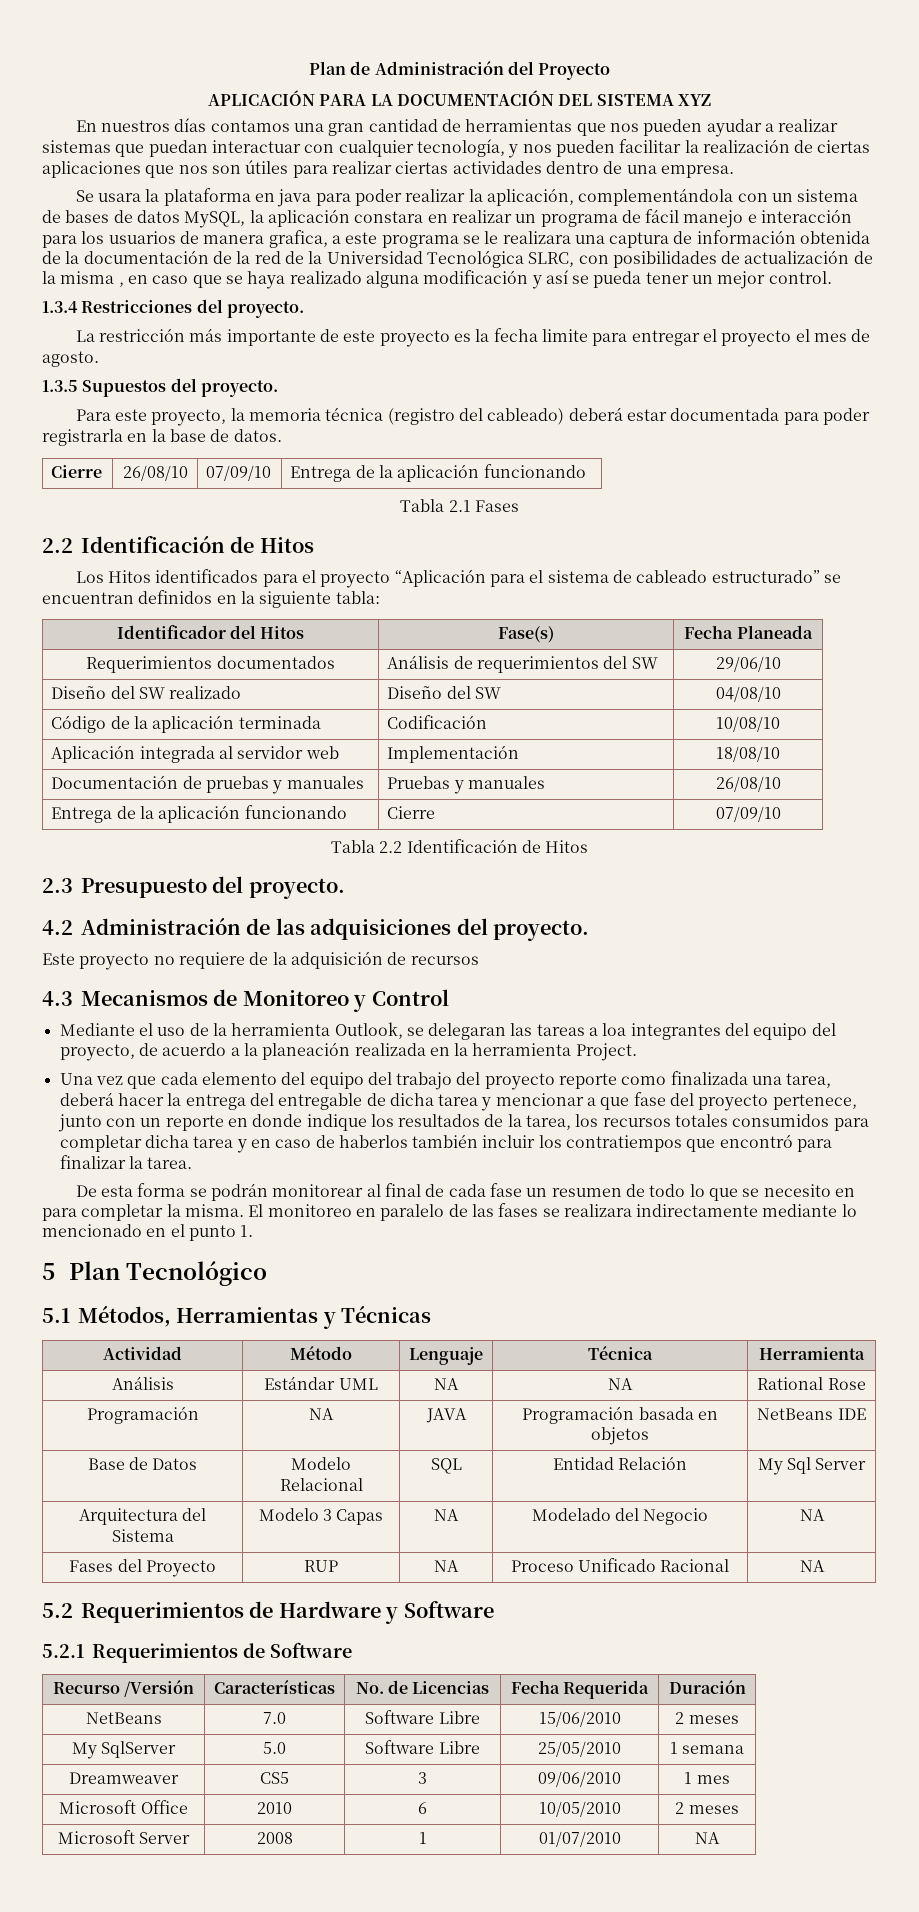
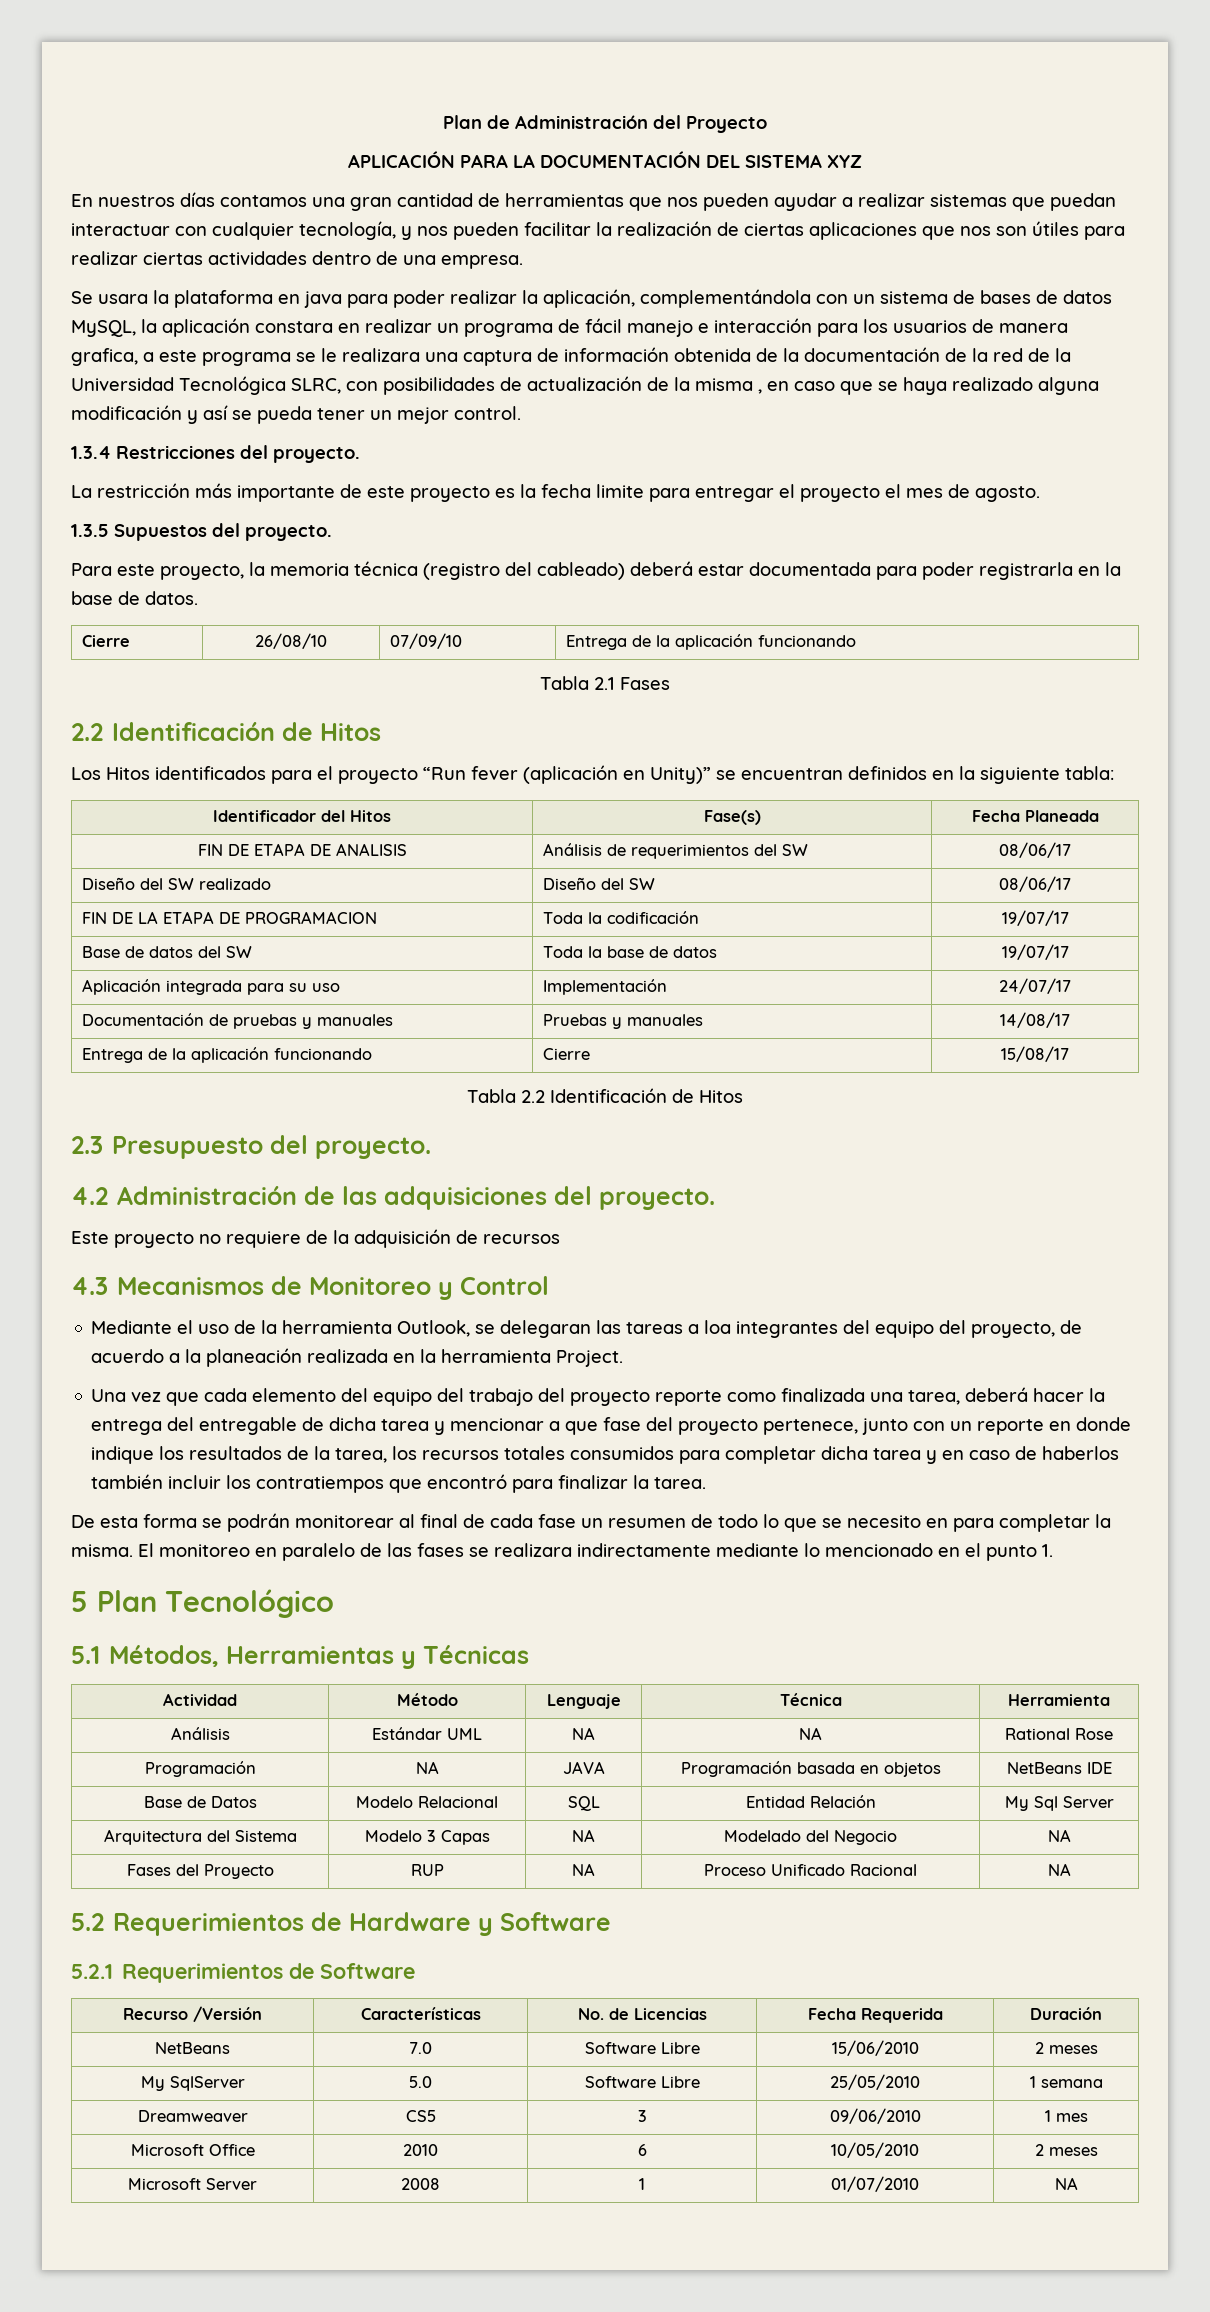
- Los Hitos identificados para el proyecto “Aplicación para el sistema de cableado estructurado” se encuentran definidos en la siguiente tabla:
+ Los Hitos identificados para el proyecto “Run fever (aplicación en Unity)” se encuentran definidos en la siguiente tabla:
- Requerimientos documentados | Análisis de requerimientos del SW | 29/06/10
+ FIN DE ETAPA DE ANALISIS | Análisis de requerimientos del SW | 08/06/17
- Diseño del SW realizado | Diseño del SW | 04/08/10
- Código de la aplicación terminada | Codificación | 10/08/10
+ Diseño del SW realizado | Diseño del SW | 08/06/17
+ FIN DE LA ETAPA DE PROGRAMACION | Toda la codificación | 19/07/17
+ Base de datos del SW | Toda la base de datos | 19/07/17
- Aplicación integrada al servidor web | Implementación | 18/08/10
+ Aplicación integrada para su uso | Implementación | 24/07/17
- Documentación de pruebas y manuales | Pruebas y manuales | 26/08/10
+ Documentación de pruebas y manuales | Pruebas y manuales | 14/08/17
- Entrega de la aplicación funcionando | Cierre | 07/09/10
+ Entrega de la aplicación funcionando | Cierre | 15/08/17

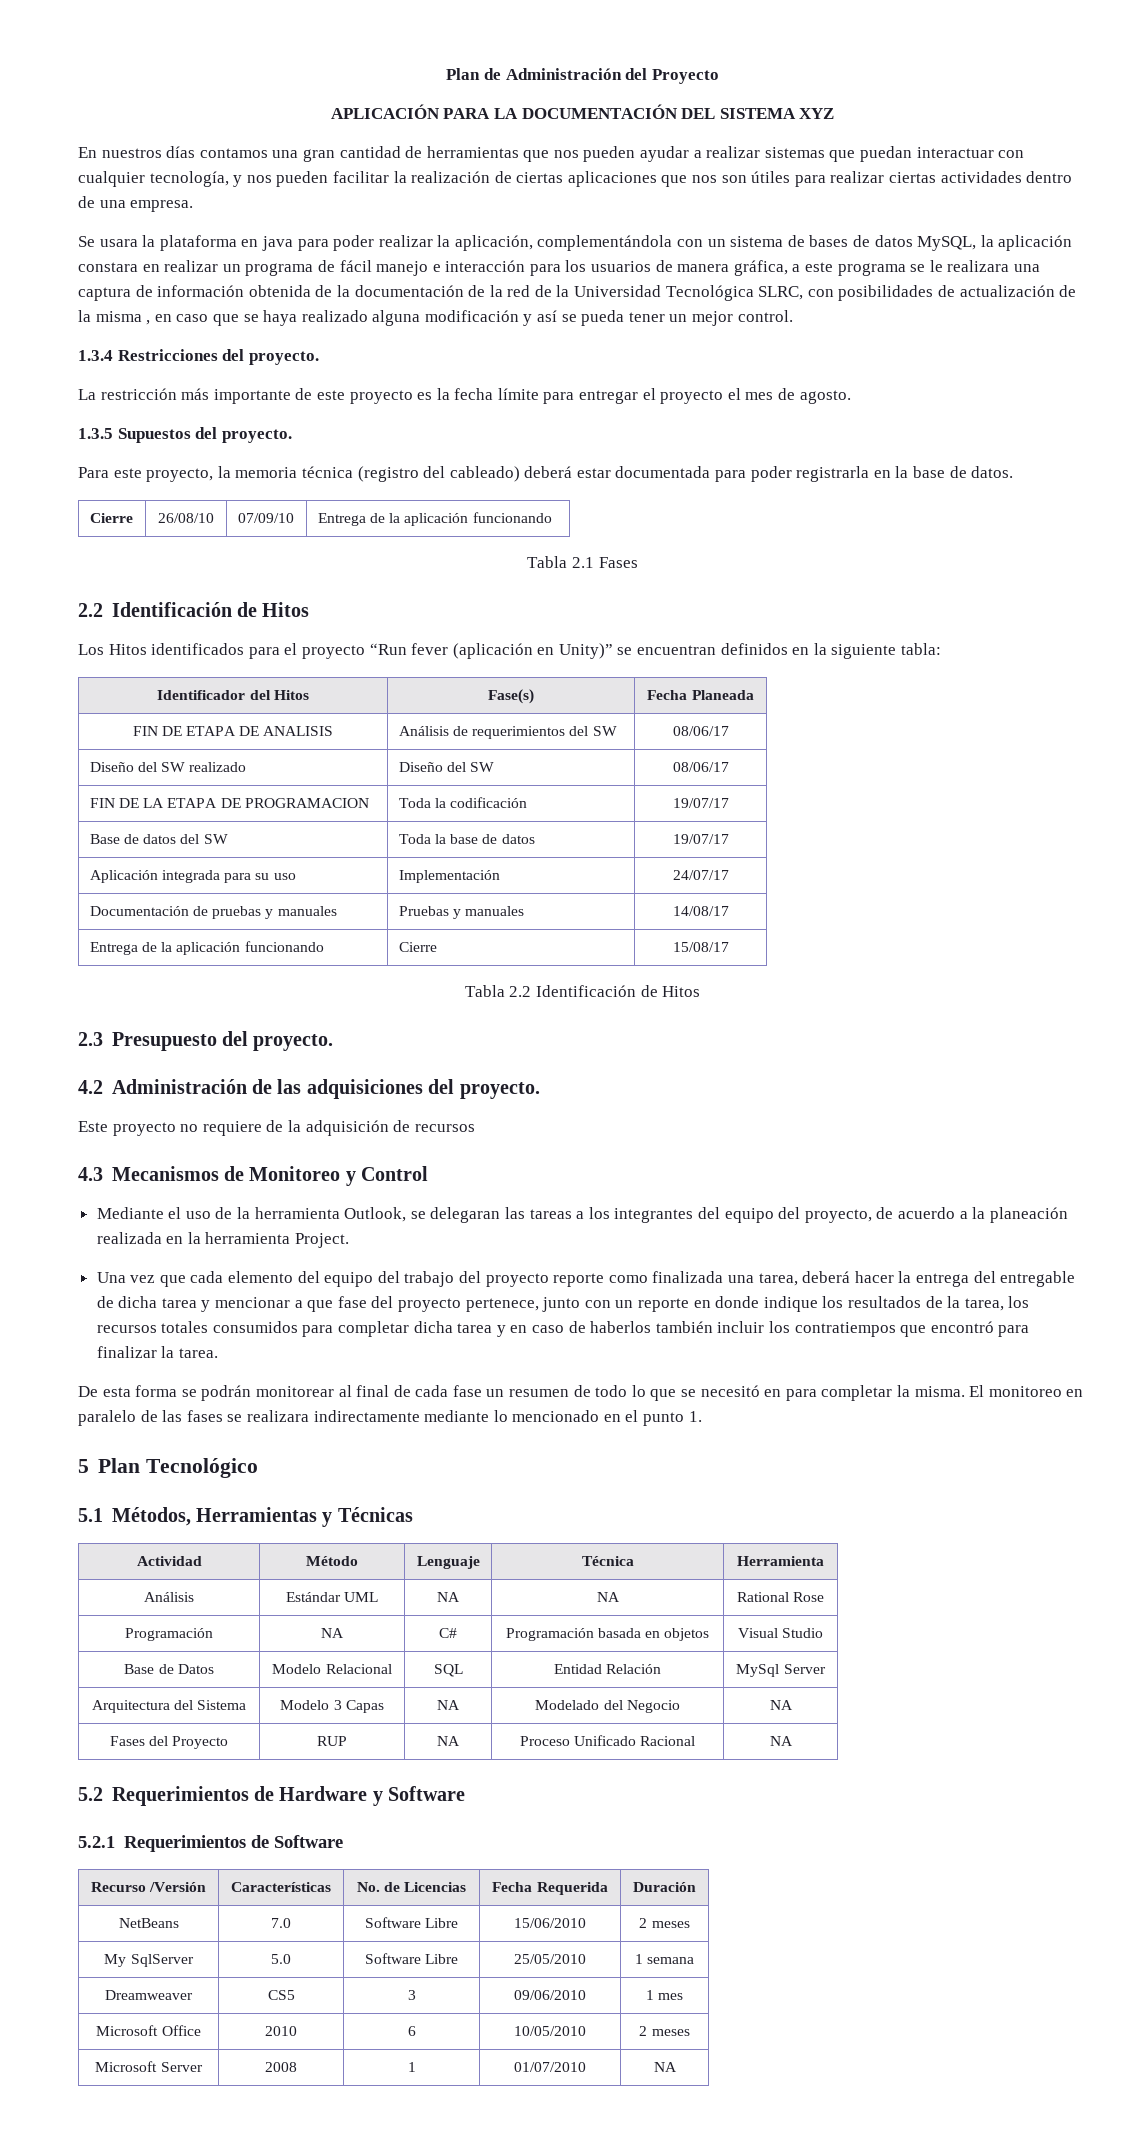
- Se usara la plataforma en java para poder realizar la aplicación, complementándola con un sistema de bases de datos MySQL, la aplicación constara en realizar un programa de fácil manejo e interacción para los usuarios de manera grafica, a este programa se le realizara una captura de información obtenida de la documentación de la red de la Universidad Tecnológica SLRC, con posibilidades de actualización de la misma , en caso que se haya realizado alguna modificación y así se pueda tener un mejor control.
+ Se usara la plataforma en java para poder realizar la aplicación, complementándola con un sistema de bases de datos MySQL, la aplicación constara en realizar un programa de fácil manejo e interacción para los usuarios de manera gráfica, a este programa se le realizara una captura de información obtenida de la documentación de la red de la Universidad Tecnológica SLRC, con posibilidades de actualización de la misma , en caso que se haya realizado alguna modificación y así se pueda tener un mejor control.
- La restricción más importante de este proyecto es la fecha limite para entregar el proyecto el mes de agosto.
+ La restricción más importante de este proyecto es la fecha límite para entregar el proyecto el mes de agosto.
- Mediante el uso de la herramienta Outlook, se delegaran las tareas a loa integrantes del equipo del proyecto, de acuerdo a la planeación realizada en la herramienta Project.
+ Mediante el uso de la herramienta Outlook, se delegaran las tareas a los integrantes del equipo del proyecto, de acuerdo a la planeación realizada en la herramienta Project.
- De esta forma se podrán monitorear al final de cada fase un resumen de todo lo que se necesito en para completar la misma.
+ De esta forma se podrán monitorear al final de cada fase un resumen de todo lo que se necesitó en para completar la misma.
- Programación | NA | JAVA | Programación basada en objetos | NetBeans IDE
+ Programación | NA | C# | Programación basada en objetos | Visual Studio
- Base de Datos | Modelo Relacional | SQL | Entidad Relación | My Sql Server
+ Base de Datos | Modelo Relacional | SQL | Entidad Relación | MySql Server

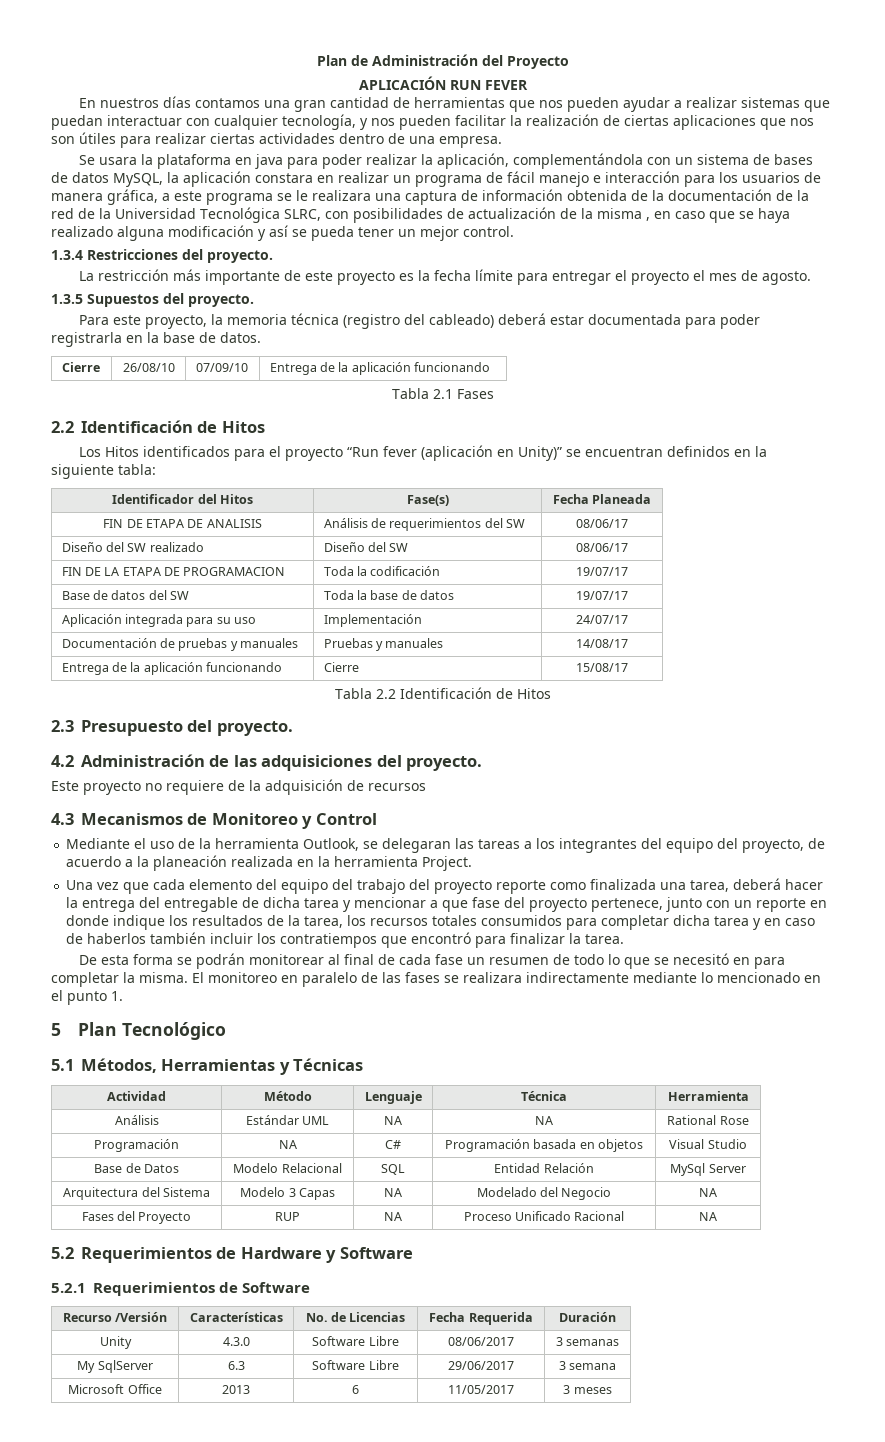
- APLICACIÓN PARA LA DOCUMENTACIÓN DEL SISTEMA XYZ
+ APLICACIÓN RUN FEVER
- NetBeans | 7.0 | Software Libre | 15/06/2010 | 2 meses
+ Unity | 4.3.0 | Software Libre | 08/06/2017 | 3 semanas
- My SqlServer | 5.0 | Software Libre | 25/05/2010 | 1 semana
- Dreamweaver | CS5 | 3 | 09/06/2010 | 1 mes
+ My SqlServer | 6.3 | Software Libre | 29/06/2017 | 3 semana
- Microsoft Office | 2010 | 6 | 10/05/2010 | 2 meses
- Microsoft Server | 2008 | 1 | 01/07/2010 | NA
+ Microsoft Office | 2013 | 6 | 11/05/2017 | 3 meses

